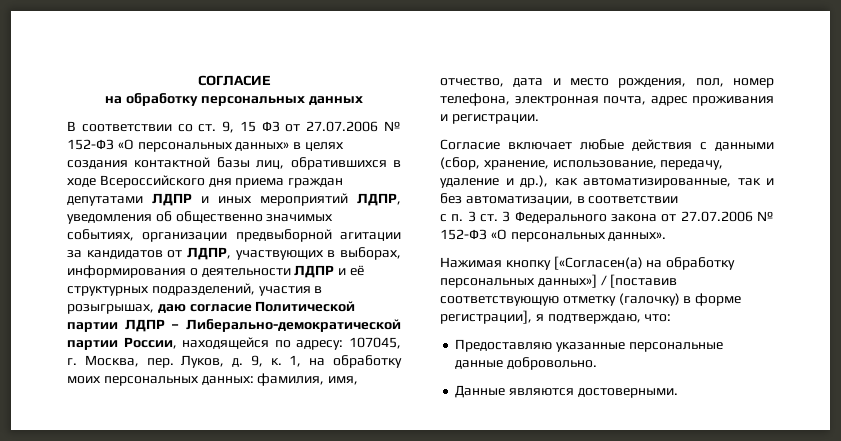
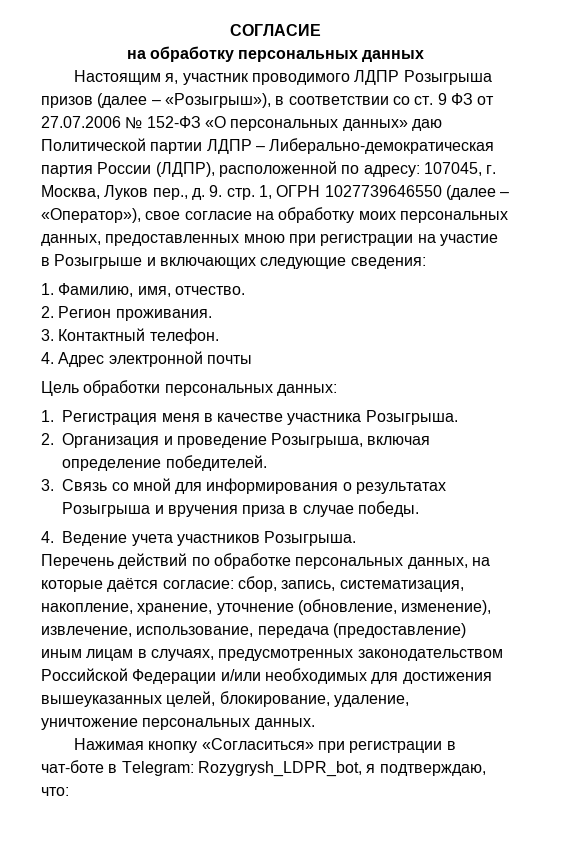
- В соответствии со ст. 9, 15 ФЗ от 27.07.2006 № 152-ФЗ «О персональных данных» в целях создания контактной базы лиц, обратившихся в ходе Всероссийского дня приема граждан депутатами ЛДПР и иных мероприятий ЛДПР, уведомления об общественно значимых событиях, организации предвыборной агитации за кандидатов от ЛДПР, участвующих в выборах, информирования о деятельности ЛДПР и её структурных подразделений, участия в розыгрышах, даю согласие Политической партии ЛДПР – Либерально-демократической партии России, находящейся по адресу: 107045, г. Москва, пер. Луков, д. 9, к. 1, на обработку моих персональных данных: фамилия, имя, отчество, дата и место рождения, пол, номер телефона, электронная почта, адрес проживания и регистрации.
- Согласие включает любые действия с данными (сбор, хранение, использование, передачу, удаление и др.), как автоматизированные, так и без автоматизации, в соответствии
- с п. 3 ст. 3 Федерального закона от 27.07.2006 № 152-ФЗ «О персональных данных».
- Нажимая кнопку [«Согласен(а) на обработку персональных данных»] / [поставив соответствующую отметку (галочку) в форме регистрации], я подтверждаю, что:
- Предоставляю указанные персональные данные добровольно.
- Данные являются достоверными.
+ Настоящим я, участник проводимого ЛДПР Розыгрыша призов (далее – «Розыгрыш»), в соответствии со ст. 9 ФЗ от 27.07.2006 № 152-ФЗ «О персональных данных» даю Политической партии ЛДПР – Либерально-демократическая партия России (ЛДПР), расположенной по адресу: 107045, г. Москва, Луков пер., д. 9. стр. 1, ОГРН 1027739646550 (далее – «Оператор»), свое согласие на обработку моих персональных данных, предоставленных мною при регистрации на участие в Розыгрыше и включающих следующие сведения:
+ 1. Фамилию, имя, отчество.
+ 2. Регион проживания.
+ 3. Контактный телефон.
+ 4. Адрес электронной почты
+ Цель обработки персональных данных:
+ 1. Регистрация меня в качестве участника Розыгрыша.
+ 2. Организация и проведение Розыгрыша, включая определение победителей.
+ 3. Связь со мной для информирования о результатах Розыгрыша и вручения приза в случае победы.
+ 4. Ведение учета участников Розыгрыша.
+ Перечень действий по обработке персональных данных, на которые даётся согласие: сбор, запись, систематизация, накопление, хранение, уточнение (обновление, изменение), извлечение, использование, передача (предоставление) иным лицам в случаях, предусмотренных законодательством Российской Федерации и/или необходимых для достижения вышеуказанных целей, блокирование, удаление, уничтожение персональных данных.
+ Нажимая кнопку «Согласиться» при регистрации в чат-боте в Telegram: Rozygrysh_LDPR_bot, я подтверждаю, что:

